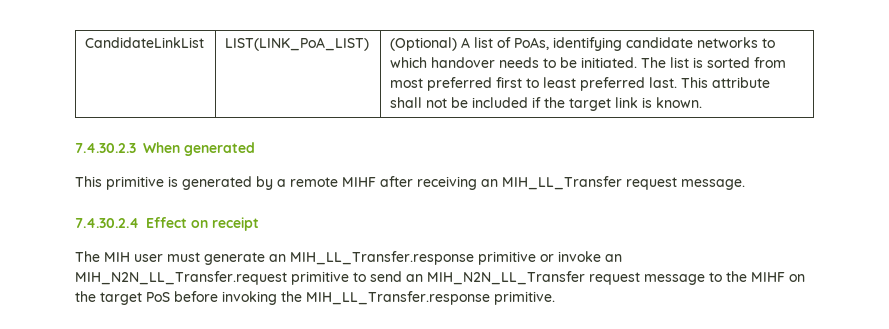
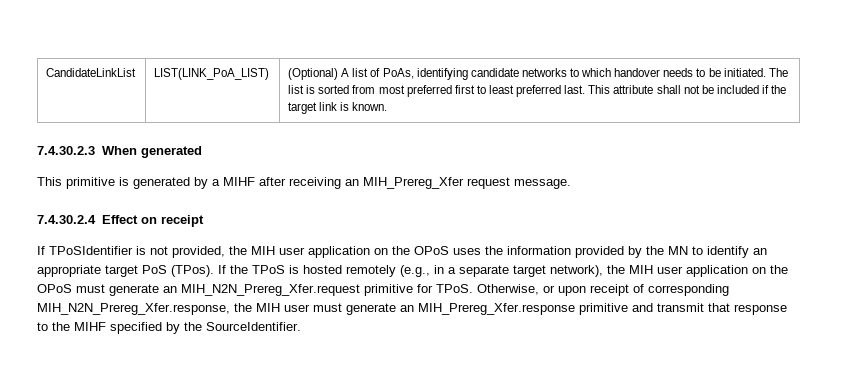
- This primitive is generated by a remote MIHF after receiving an MIH_LL_Transfer request message.
+ This primitive is generated by a MIHF after receiving an MIH_Prereg_Xfer request message.
- The MIH user must generate an MIH_LL_Transfer.response primitive or invoke an MIH_N2N_LL_Transfer.request primitive to send an MIH_N2N_LL_Transfer request message to the MIHF on the target PoS before invoking the MIH_LL_Transfer.response primitive.
+ If TPoSIdentifier is not provided, the MIH user application on the OPoS uses the information provided by the MN to identify an appropriate target PoS (TPos). If the TPoS is hosted remotely (e.g., in a separate target network), the MIH user application on the OPoS must generate an MIH_N2N_Prereg_Xfer.request primitive for TPoS. Otherwise, or upon receipt of corresponding MIH_N2N_Prereg_Xfer.response, the MIH user must generate an MIH_Prereg_Xfer.response primitive and transmit that response to the MIHF specified by the SourceIdentifier.

